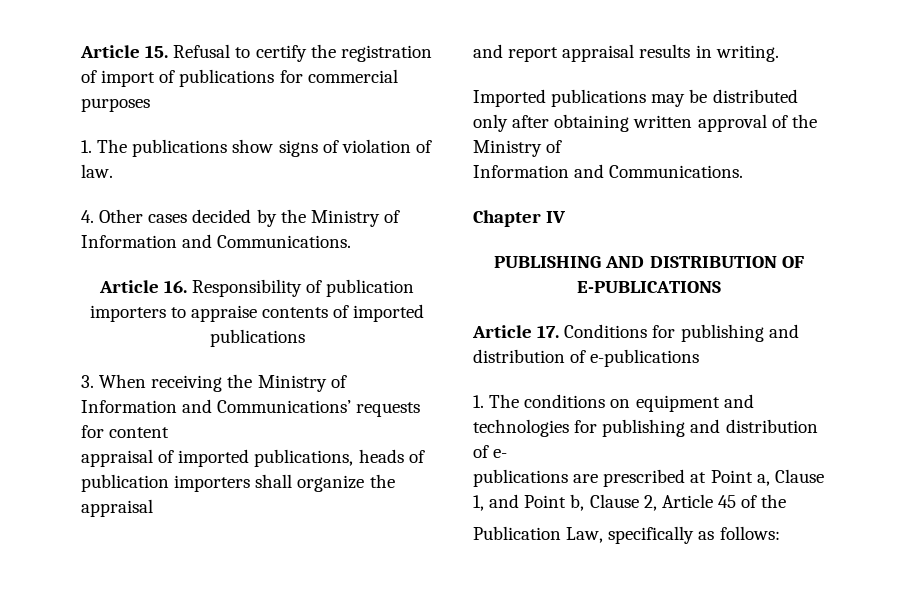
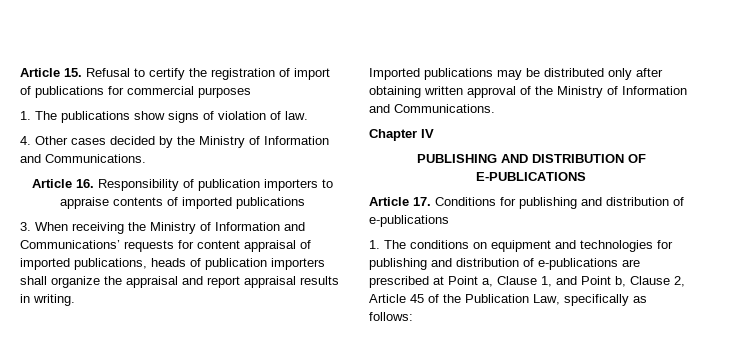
- 3. When receiving the Ministry of Information and Communications’ requests for content
- appraisal of imported publications, heads of publication importers shall organize the appraisal
- and report appraisal results in writing.
+ 3. When receiving the Ministry of Information and Communications’ requests for content appraisal of imported publications, heads of publication importers shall organize the appraisal and report appraisal results in writing.
- Imported publications may be distributed only after obtaining written approval of the Ministry of
- Information and Communications.
+ Imported publications may be distributed only after obtaining written approval of the Ministry of Information and Communications.
- 1. The conditions on equipment and technologies for publishing and distribution of e-
- publications are prescribed at Point a, Clause 1, and Point b, Clause 2, Article 45 of the
- Publication Law, specifically as follows:
+ 1. The conditions on equipment and technologies for publishing and distribution of e-publications are prescribed at Point a, Clause 1, and Point b, Clause 2, Article 45 of the Publication Law, specifically as follows:

